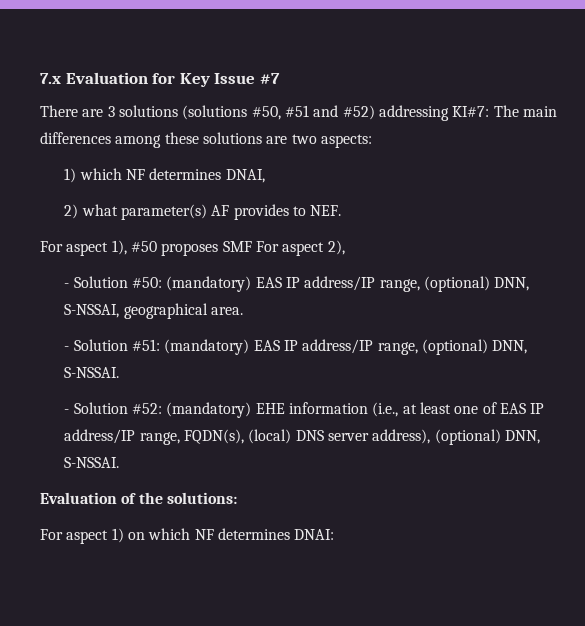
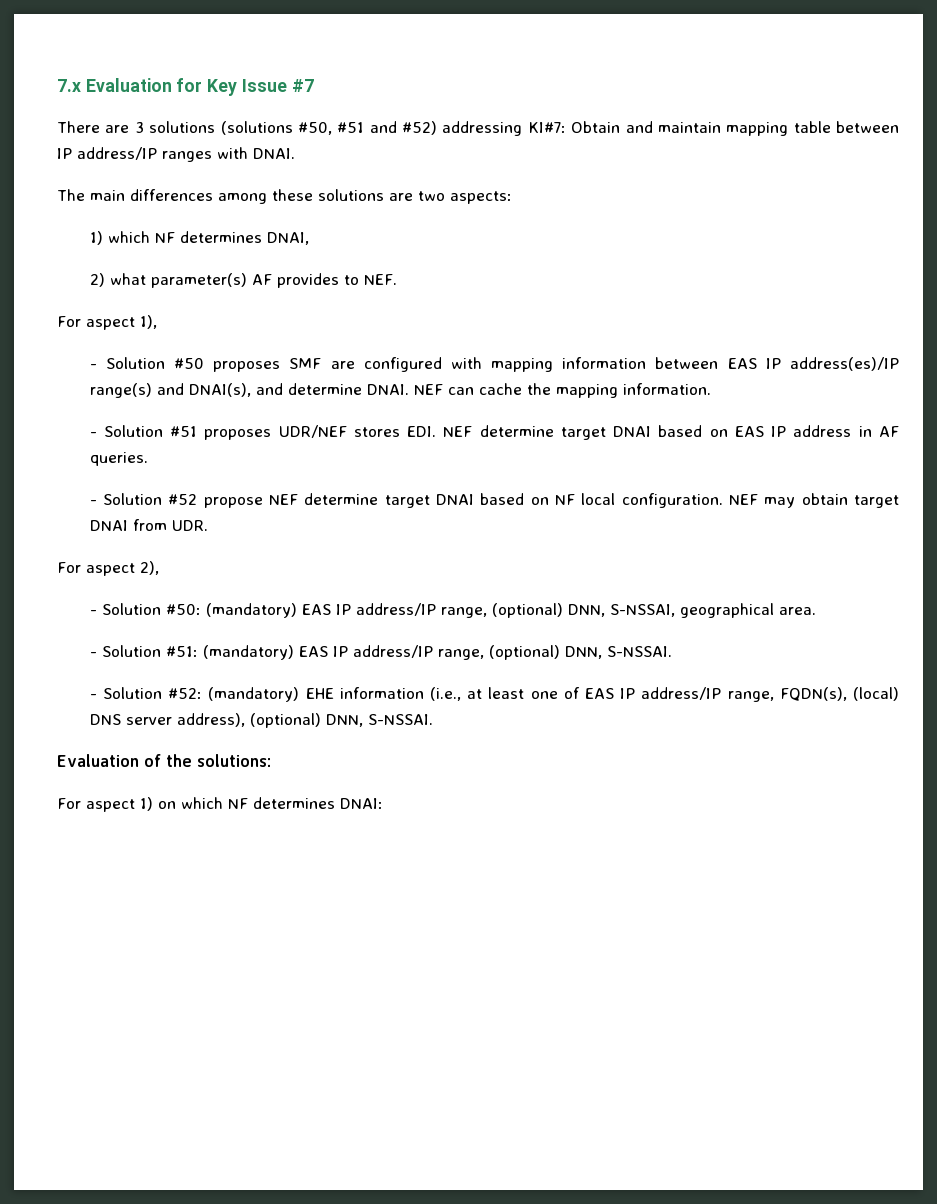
- There are 3 solutions (solutions #50, #51 and #52) addressing KI#7: The main differences among these solutions are two aspects:
+ There are 3 solutions (solutions #50, #51 and #52) addressing KI#7: Obtain and maintain mapping table between IP address/IP ranges with DNAI.
+ The main differences among these solutions are two aspects:
- For aspect 1), #50 proposes SMF For aspect 2),
+ For aspect 1),
+ - Solution #50 proposes SMF are configured with mapping information between EAS IP address(es)/IP range(s) and DNAI(s), and determine DNAI. NEF can cache the mapping information.
+ - Solution #51 proposes UDR/NEF stores EDI. NEF determine target DNAI based on EAS IP address in AF queries.
+ - Solution #52 propose NEF determine target DNAI based on NF local configuration. NEF may obtain target DNAI from UDR.
+ For aspect 2),

